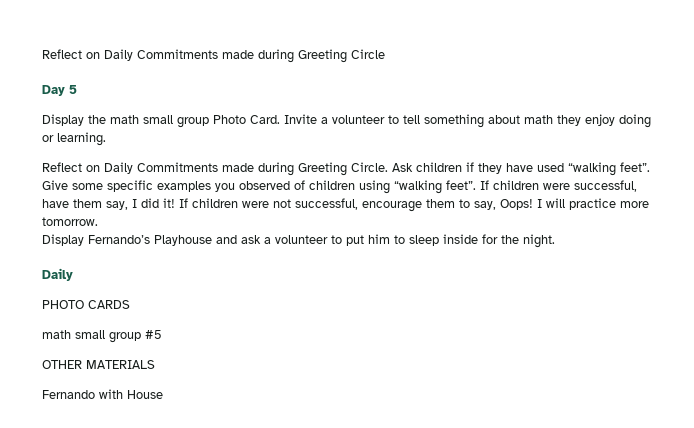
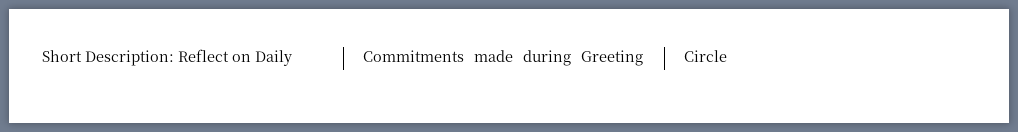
- Reflect on Daily Commitments made during Greeting Circle
+ Short Description: Reflect on Daily Commitments made during Greeting Circle
- Day 5
- Display the math small group Photo Card. Invite a volunteer to tell something about math they enjoy doing or learning.
- Reflect on Daily Commitments made during Greeting Circle. Ask children if they have used “walking feet”. Give some specific examples you observed of children using “walking feet”. If children were successful, have them say, I did it! If children were not successful, encourage them to say, Oops! I will practice more tomorrow.
- Display Fernando’s Playhouse and ask a volunteer to put him to sleep inside for the night.
- Daily
- PHOTO CARDS
- math small group #5
- OTHER MATERIALS
- Fernando with House

